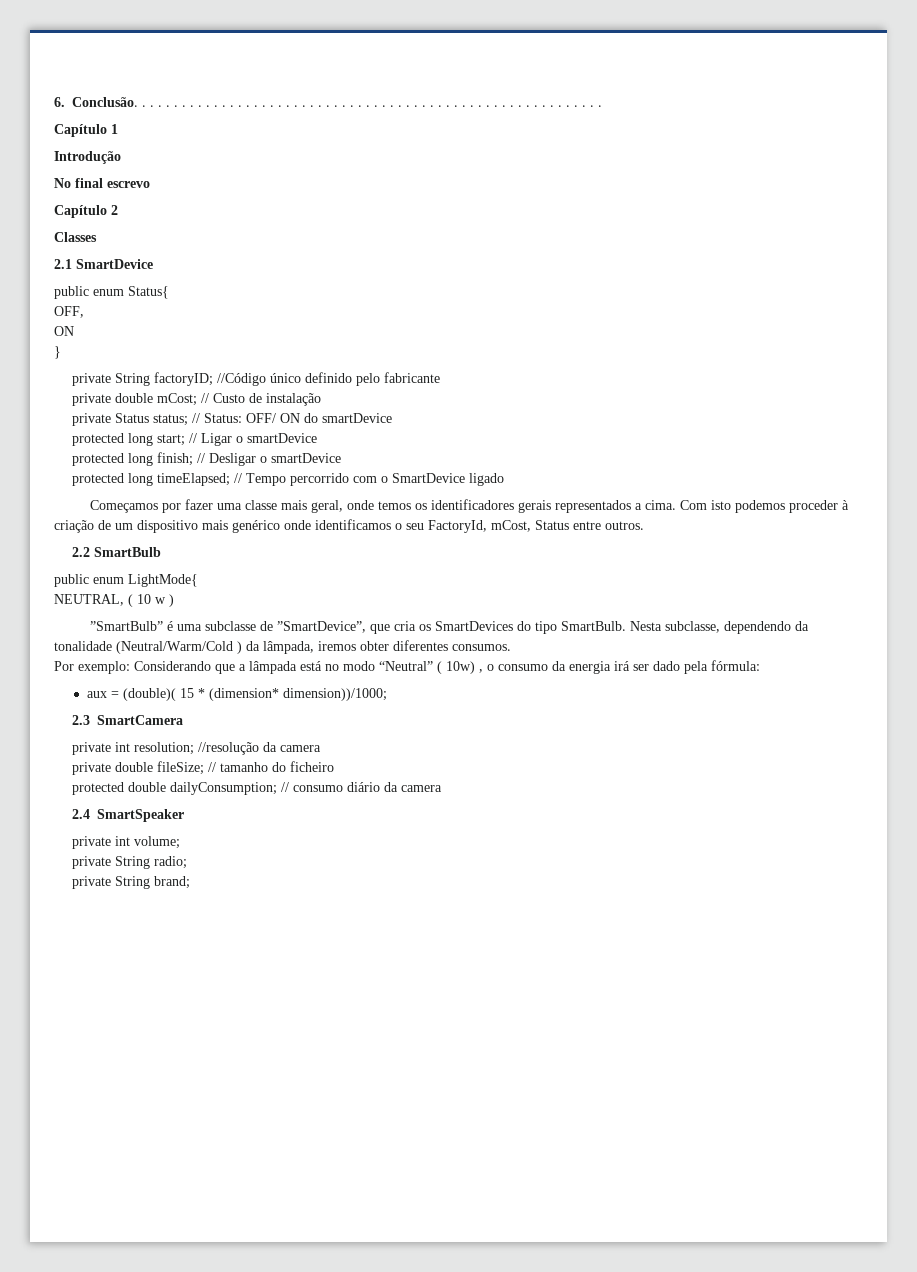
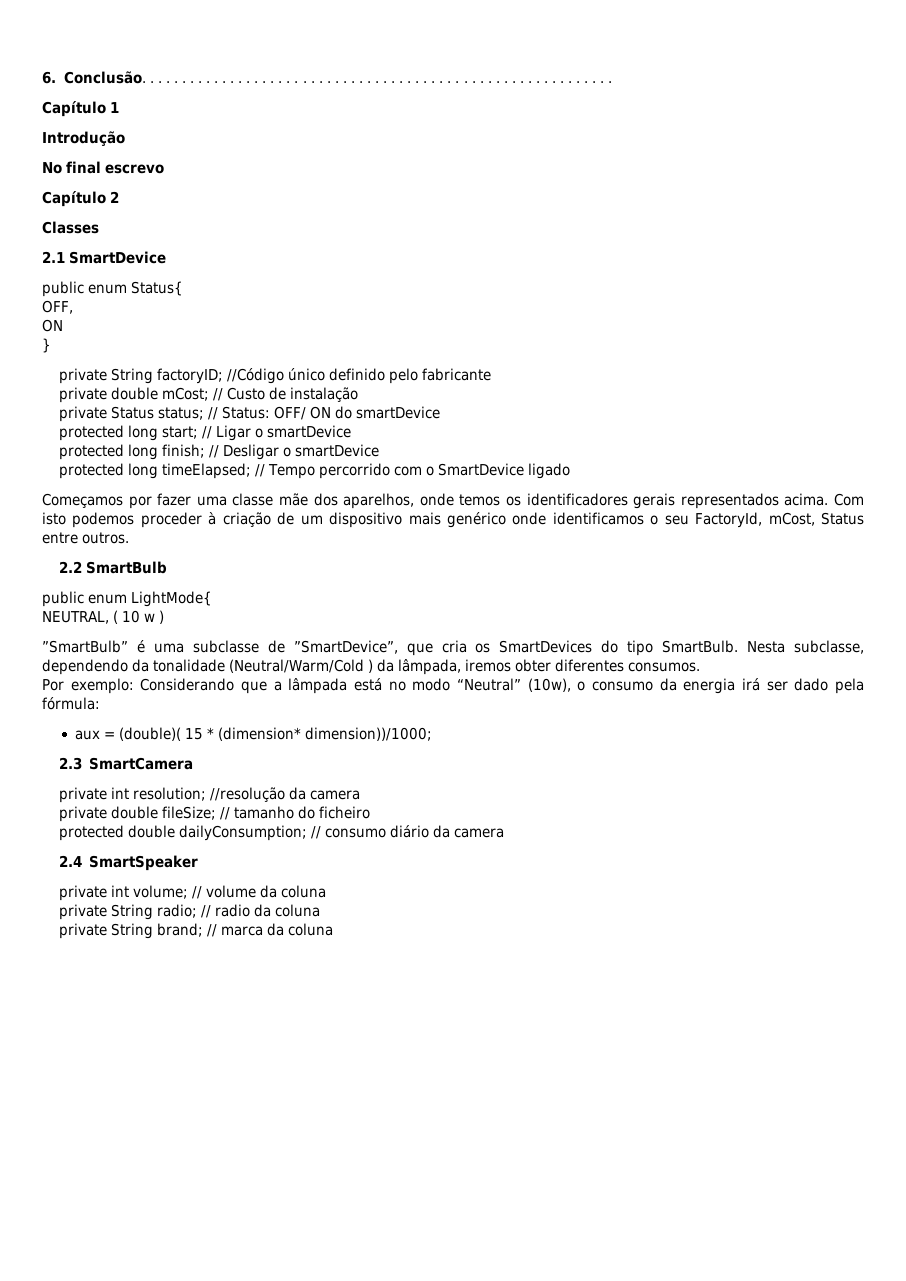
- Começamos por fazer uma classe mais geral, onde temos os identificadores gerais representados a cima.
+ Começamos por fazer uma classe mãe dos aparelhos, onde temos os identificadores gerais representados acima.
- Por exemplo: Considerando que a lâmpada está no modo “Neutral” ( 10w) , o consumo da energia irá ser dado pela fórmula:
+ Por exemplo: Considerando que a lâmpada está no modo “Neutral” (10w), o consumo da energia irá ser dado pela fórmula:
- private int volume;
+ private int volume; // volume da coluna
- private String radio;
+ private String radio; // radio da coluna
- private String brand;
+ private String brand; // marca da coluna

